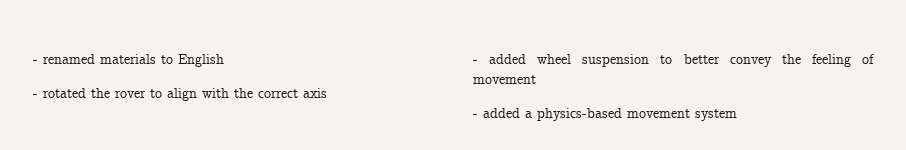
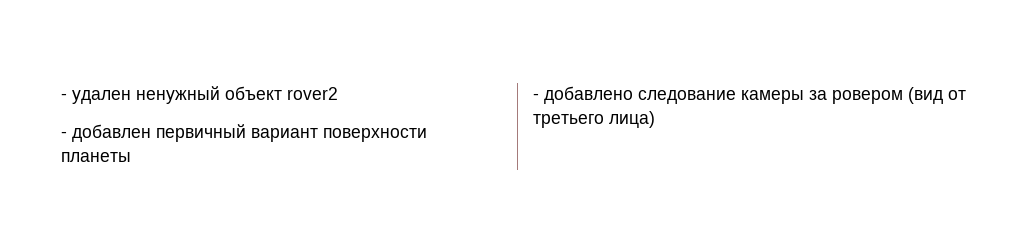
- - renamed materials to English
- - rotated the rover to align with the correct axis
- - added wheel suspension to better convey the feeling of movement
- - added a physics-based movement system
+ - удален ненужный объект rover2
+ - добавлен первичный вариант поверхности планеты
+ - добавлено следование камеры за ровером (вид от третьего лица)

